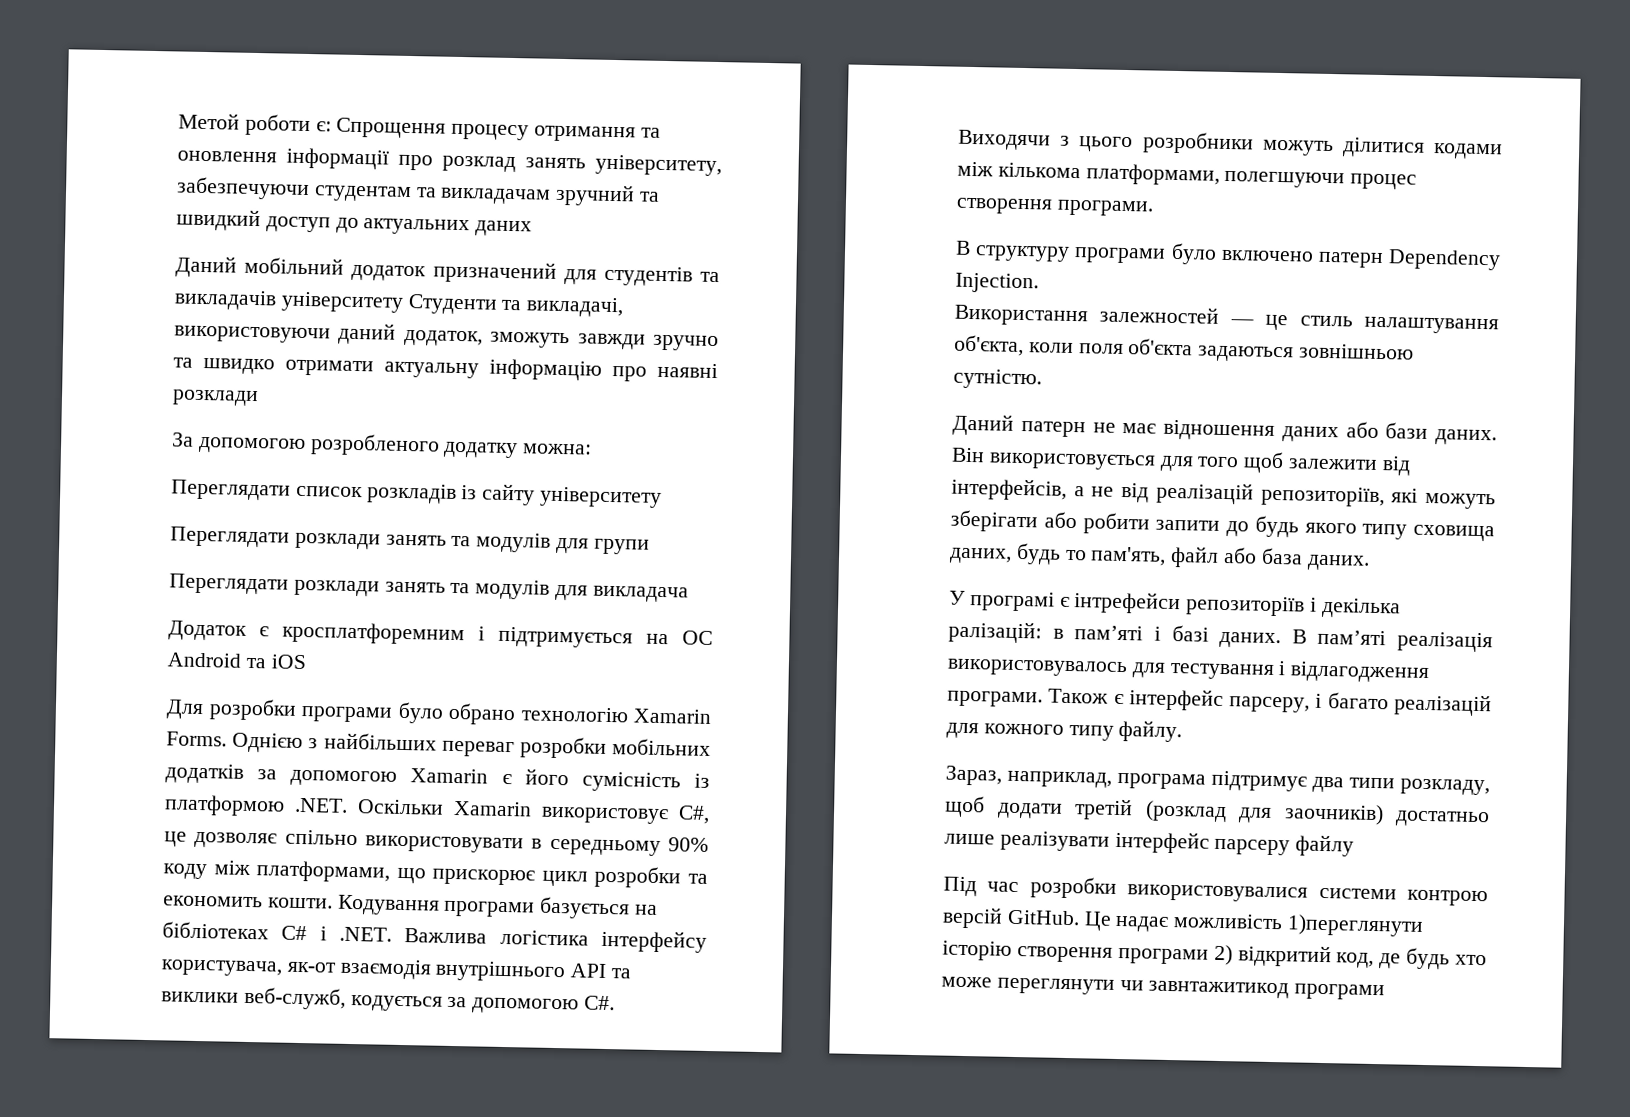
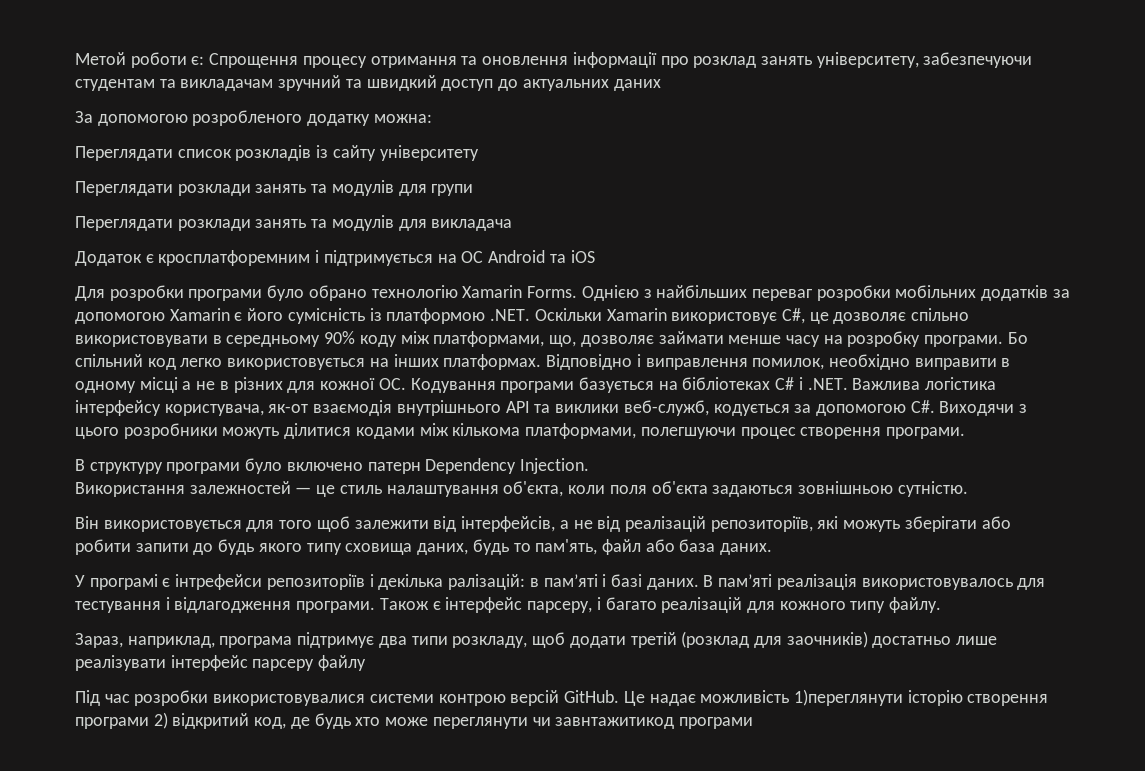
- Даний мобільний додаток призначений для студентів та викладачів університету Студенти та викладачі, використовуючи даний додаток, зможуть завжди зручно та швидко отримати актуальну інформацію про наявні розклади
- Однією з найбільших переваг розробки мобільних додатків за допомогою Xamarin є його сумісність із платформою .NET. Оскільки Xamarin використовує C#, це дозволяє спільно використовувати в середньому 90% коду між платформами, що прискорює цикл розробки та економить кошти. Кодування програми базується на бібліотеках C# і .NET. Важлива логістика інтерфейсу користувача, як-от взаємодія внутрішнього API та виклики веб-служб, кодується за допомогою C#. Виходячи з цього розробники можуть ділитися кодами між кількома платформами, полегшуючи процес створення програми.
+ Однією з найбільших переваг розробки мобільних додатків за допомогою Xamarin є його сумісність із платформою .NET. Оскільки Xamarin використовує C#, це дозволяє спільно використовувати в середньому 90% коду між платформами, що, дозволяє займати менше часу на розробку програми. Бо спільний код легко використовується на інших платформах. Відповідно і виправлення помилок, необхідно виправити в одному місці а не в різних для кожної ОС. Кодування програми базується на бібліотеках C# і .NET. Важлива логістика інтерфейсу користувача, як-от взаємодія внутрішнього API та виклики веб-служб, кодується за допомогою C#. Виходячи з цього розробники можуть ділитися кодами між кількома платформами, полегшуючи процес створення програми.
- Даний патерн не має відношення даних або бази даних.

